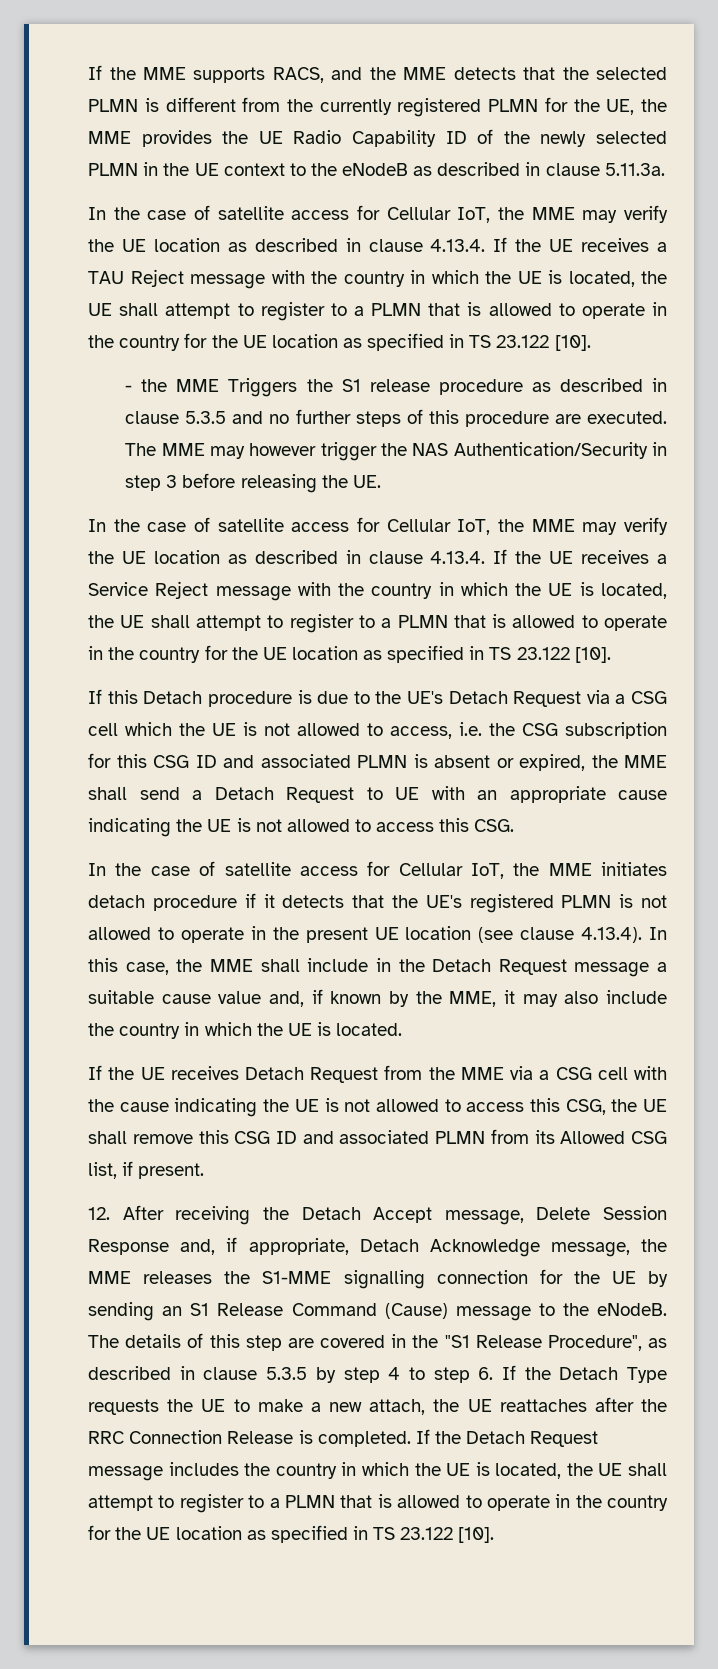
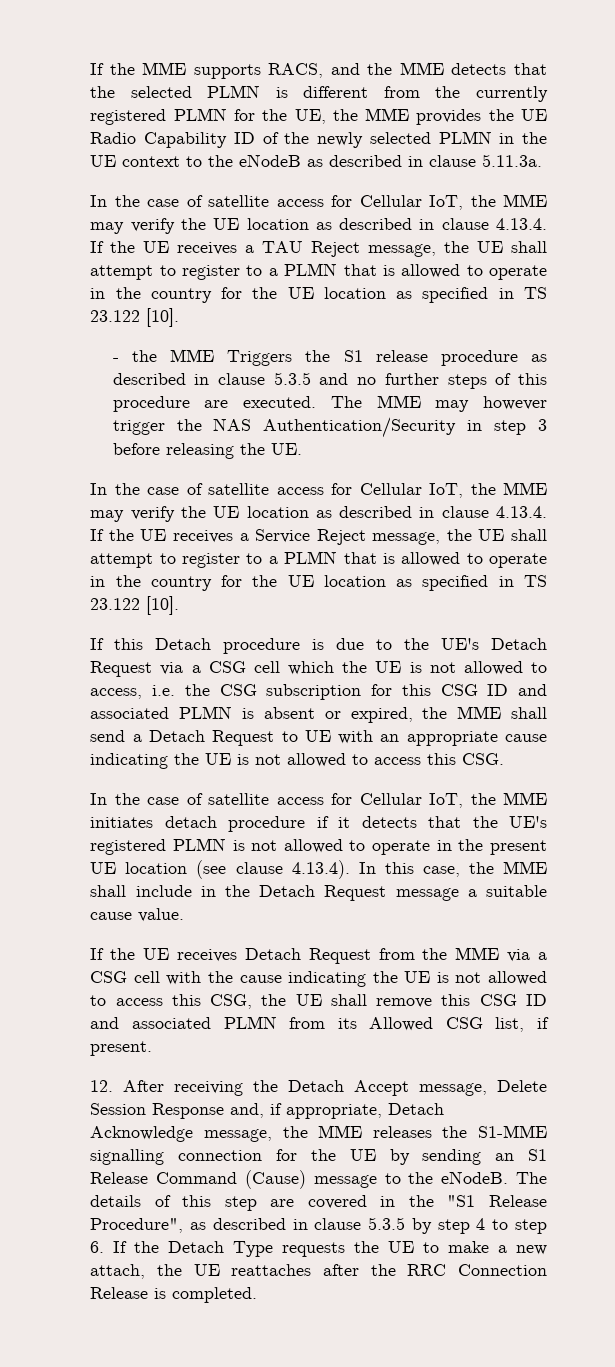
- In the case of satellite access for Cellular IoT, the MME may verify the UE location as described in clause 4.13.4. If the UE receives a TAU Reject message with the country in which the UE is located, the UE shall attempt to register to a PLMN that is allowed to operate in the country for the UE location as specified in TS 23.122 [10].
+ In the case of satellite access for Cellular IoT, the MME may verify the UE location as described in clause 4.13.4. If the UE receives a TAU Reject message, the UE shall attempt to register to a PLMN that is allowed to operate in the country for the UE location as specified in TS 23.122 [10].
- In the case of satellite access for Cellular IoT, the MME may verify the UE location as described in clause 4.13.4. If the UE receives a Service Reject message with the country in which the UE is located, the UE shall attempt to register to a PLMN that is allowed to operate in the country for the UE location as specified in TS 23.122 [10].
+ In the case of satellite access for Cellular IoT, the MME may verify the UE location as described in clause 4.13.4. If the UE receives a Service Reject message, the UE shall attempt to register to a PLMN that is allowed to operate in the country for the UE location as specified in TS 23.122 [10].
- In the case of satellite access for Cellular IoT, the MME initiates detach procedure if it detects that the UE's registered PLMN is not allowed to operate in the present UE location (see clause 4.13.4). In this case, the MME shall include in the Detach Request message a suitable cause value and, if known by the MME, it may also include the country in which the UE is located.
+ In the case of satellite access for Cellular IoT, the MME initiates detach procedure if it detects that the UE's registered PLMN is not allowed to operate in the present UE location (see clause 4.13.4). In this case, the MME shall include in the Detach Request message a suitable cause value.
- If the Detach Request message includes the country in which the UE is located, the UE shall attempt to register to a PLMN that is allowed to operate in the country for the UE location as specified in TS 23.122 [10].

